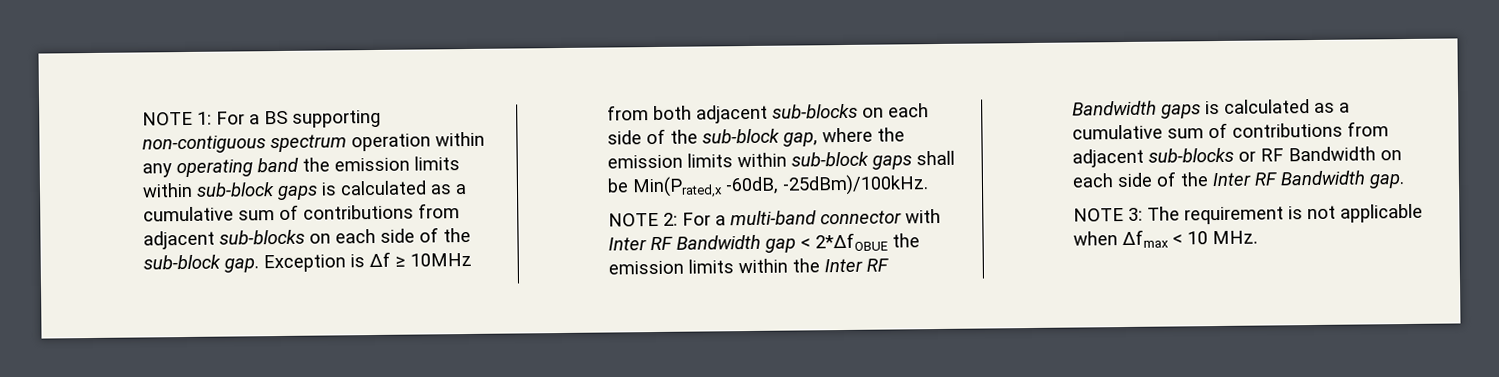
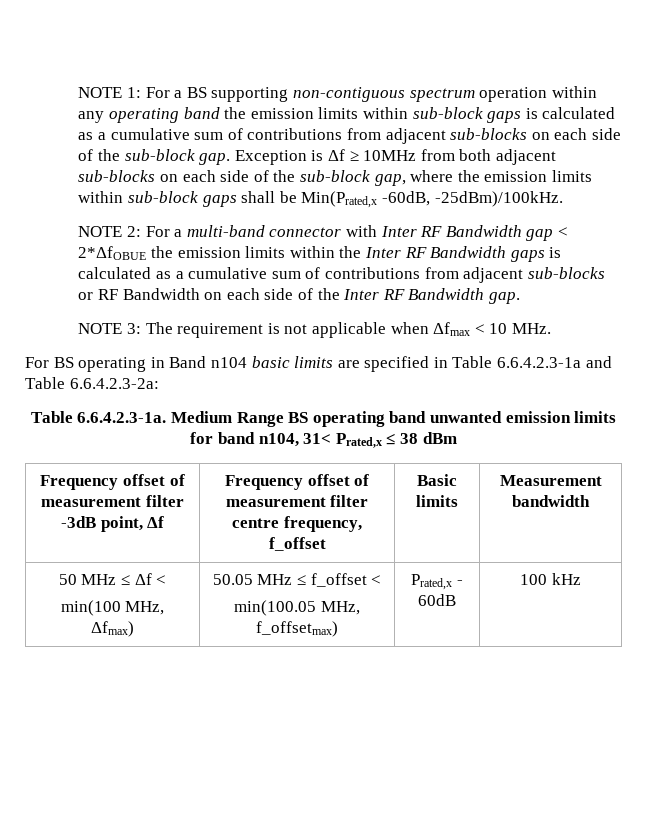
+ For BS operating in Band n104 basic limits are specified in Table 6.6.4.2.3-1a and Table 6.6.4.2.3-2a:
+ Table 6.6.4.2.3-1a. Medium Range BS operating band unwanted emission limits for band n104, 31< Prated,x ≤ 38 dBm
+ Frequency offset of measurement filter -3dB point, Δf | Frequency offset of measurement filter centre frequency, f_offset | Basic limits | Measurement bandwidth
+ 50 MHz ≤ Δf <
+ min(100 MHz, Δfmax) | 50.05 MHz ≤ f_offset <
+ min(100.05 MHz, f_offsetmax) | Prated,x - 60dB | 100 kHz

